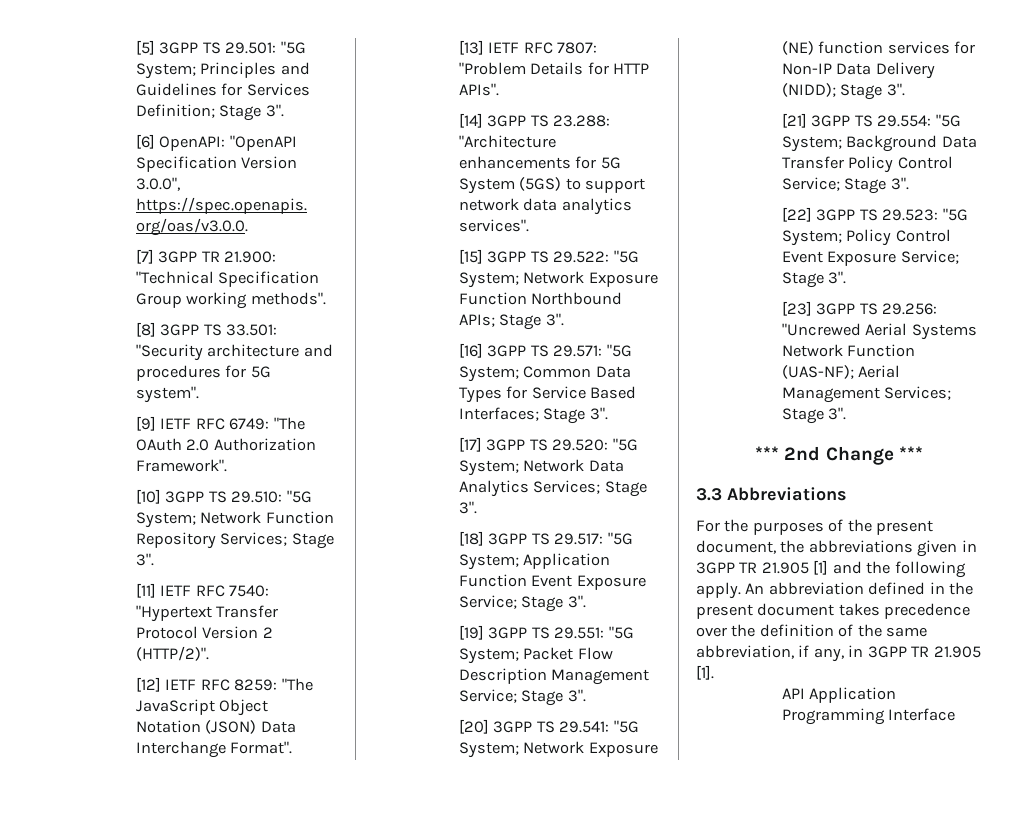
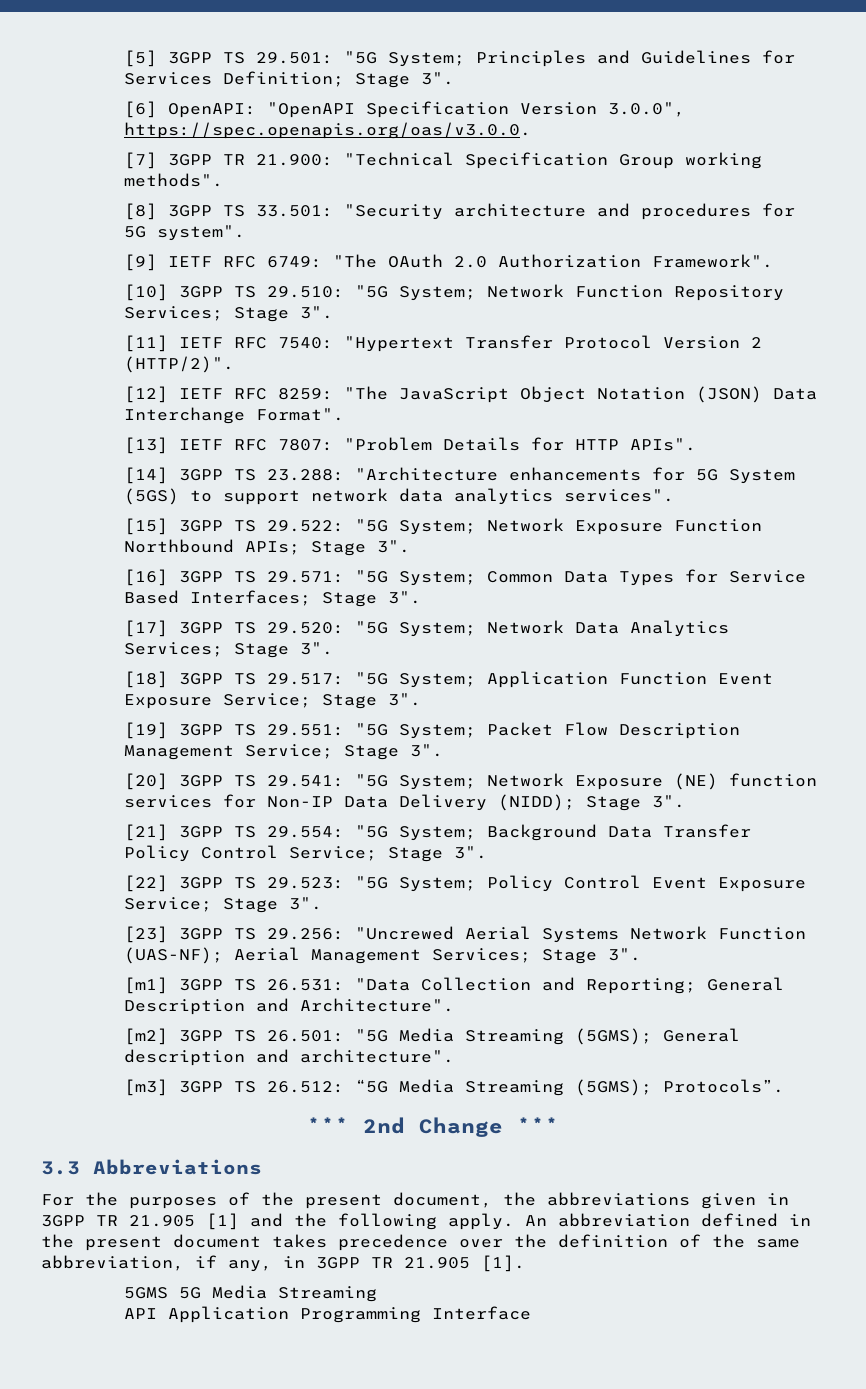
+ [m1] 3GPP TS 26.531: "Data Collection and Reporting; General Description and Architecture".
+ [m2] 3GPP TS 26.501: "5G Media Streaming (5GMS); General description and architecture".
+ [m3] 3GPP TS 26.512: “5G Media Streaming (5GMS); Protocols”.
+ 5GMS 5G Media Streaming

